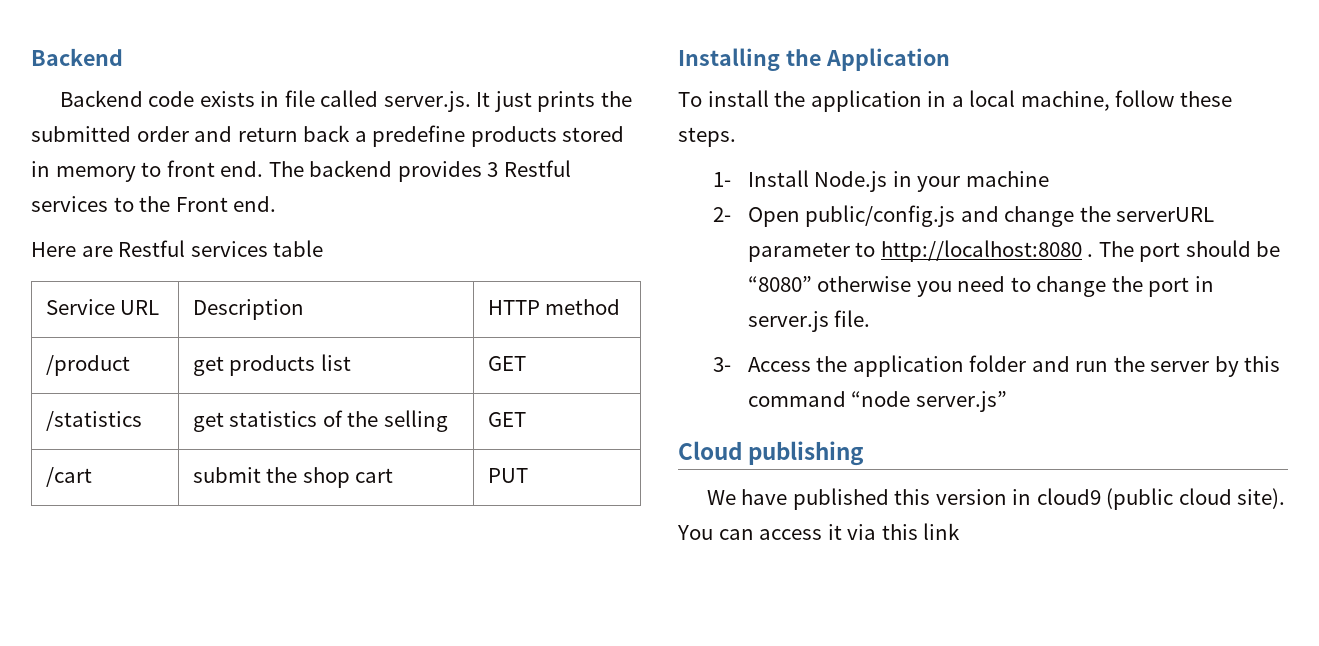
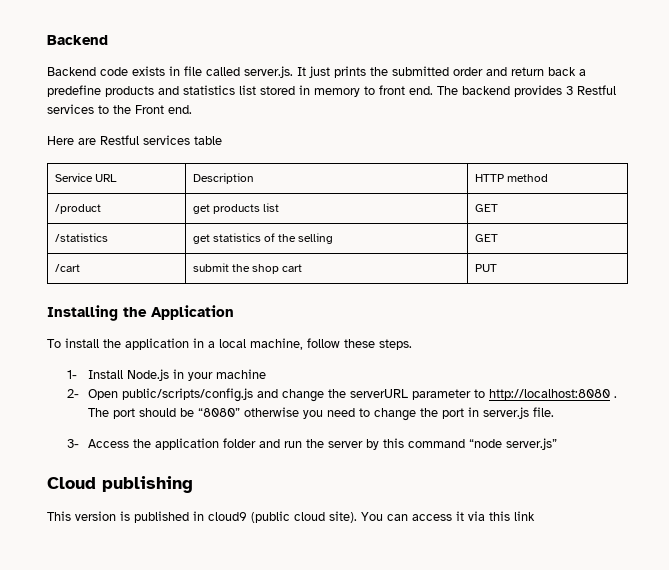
- Backend code exists in file called server.js. It just prints the submitted order and return back a predefine products stored in memory to front end.
+ Backend code exists in file called server.js. It just prints the submitted order and return back a predefine products and statistics list stored in memory to front end.
- 2- Open public/config.js and change the serverURL parameter to http://localhost:8080 .
+ 2- Open public/scripts/config.js and change the serverURL parameter to http://localhost:8080 .
- We have published this version in cloud9 (public cloud site).
+ This version is published in cloud9 (public cloud site).

